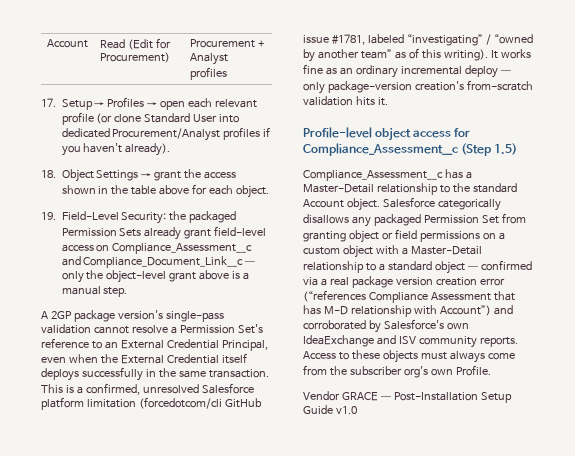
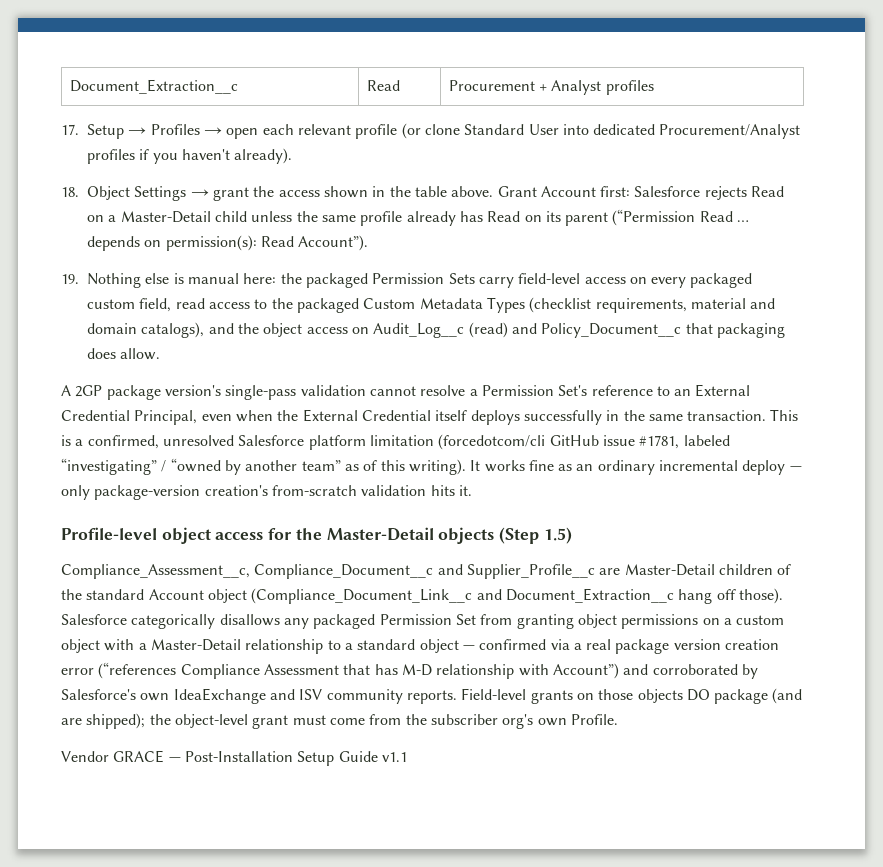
- Account | Read (Edit for Procurement) | Procurement + Analyst profiles
+ Document_Extraction__c | Read | Procurement + Analyst profiles
- 18. Object Settings → grant the access shown in the table above for each object.
- 19. Field-Level Security: the packaged Permission Sets already grant field-level access on Compliance_Assessment__c and Compliance_Document_Link__c — only the object-level grant above is a manual step.
+ 18. Object Settings → grant the access shown in the table above. Grant Account first: Salesforce rejects Read on a Master-Detail child unless the same profile already has Read on its parent (“Permission Read … depends on permission(s): Read Account”).
+ 19. Nothing else is manual here: the packaged Permission Sets carry field-level access on every packaged custom field, read access to the packaged Custom Metadata Types (checklist requirements, material and domain catalogs), and the object access on Audit_Log__c (read) and Policy_Document__c that packaging does allow.
- Profile-level object access for Compliance_Assessment__c (Step 1.5)
+ Profile-level object access for the Master-Detail objects (Step 1.5)
- Compliance_Assessment__c has a Master-Detail relationship to the standard Account object.
+ Compliance_Assessment__c, Compliance_Document__c and Supplier_Profile__c are Master-Detail children of the standard Account object (Compliance_Document_Link__c and Document_Extraction__c hang off those).
- Salesforce categorically disallows any packaged Permission Set from granting object or field permissions on a custom object with a Master-Detail relationship to a standard object — confirmed via a real package version creation error (“references Compliance Assessment that has M-D relationship with Account”) and corroborated by Salesforce's own IdeaExchange and ISV community reports.
+ Salesforce categorically disallows any packaged Permission Set from granting object permissions on a custom object with a Master-Detail relationship to a standard object — confirmed via a real package version creation error (“references Compliance Assessment that has M-D relationship with Account”) and corroborated by Salesforce's own IdeaExchange and ISV community reports.
- Access to these objects must always come from the subscriber org's own Profile.
+ Field-level grants on those objects DO package (and are shipped); the object-level grant must come from the subscriber org's own Profile.
- Vendor GRACE — Post-Installation Setup Guide v1.0
+ Vendor GRACE — Post-Installation Setup Guide v1.1

